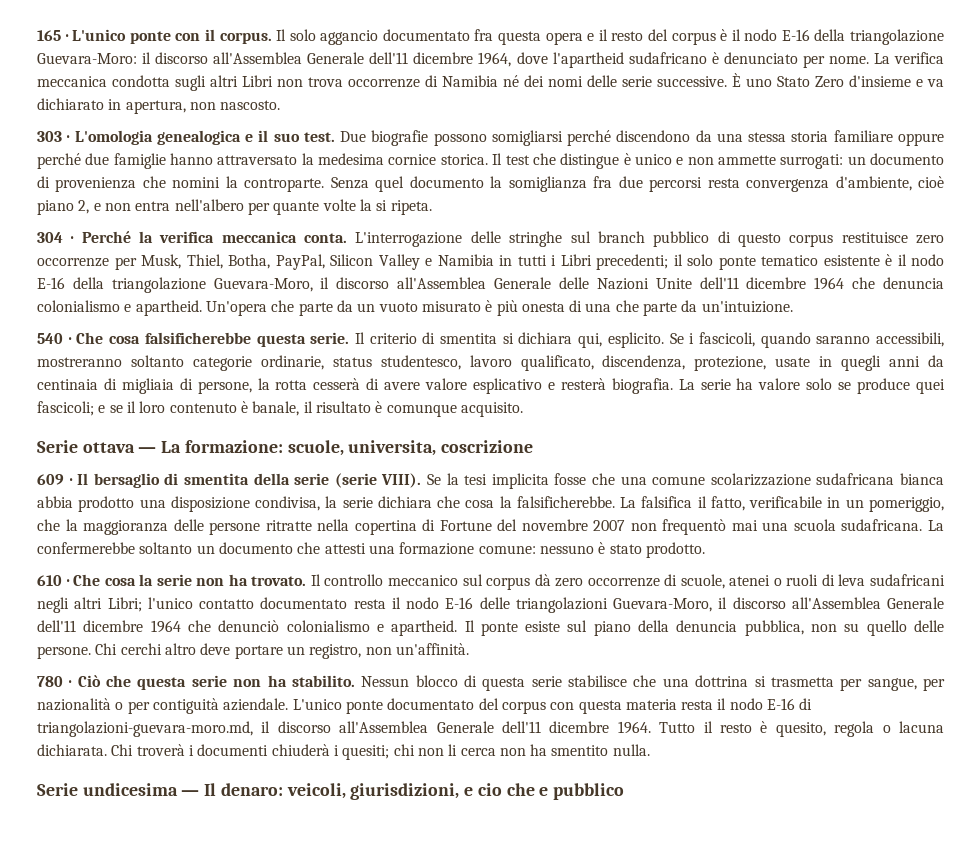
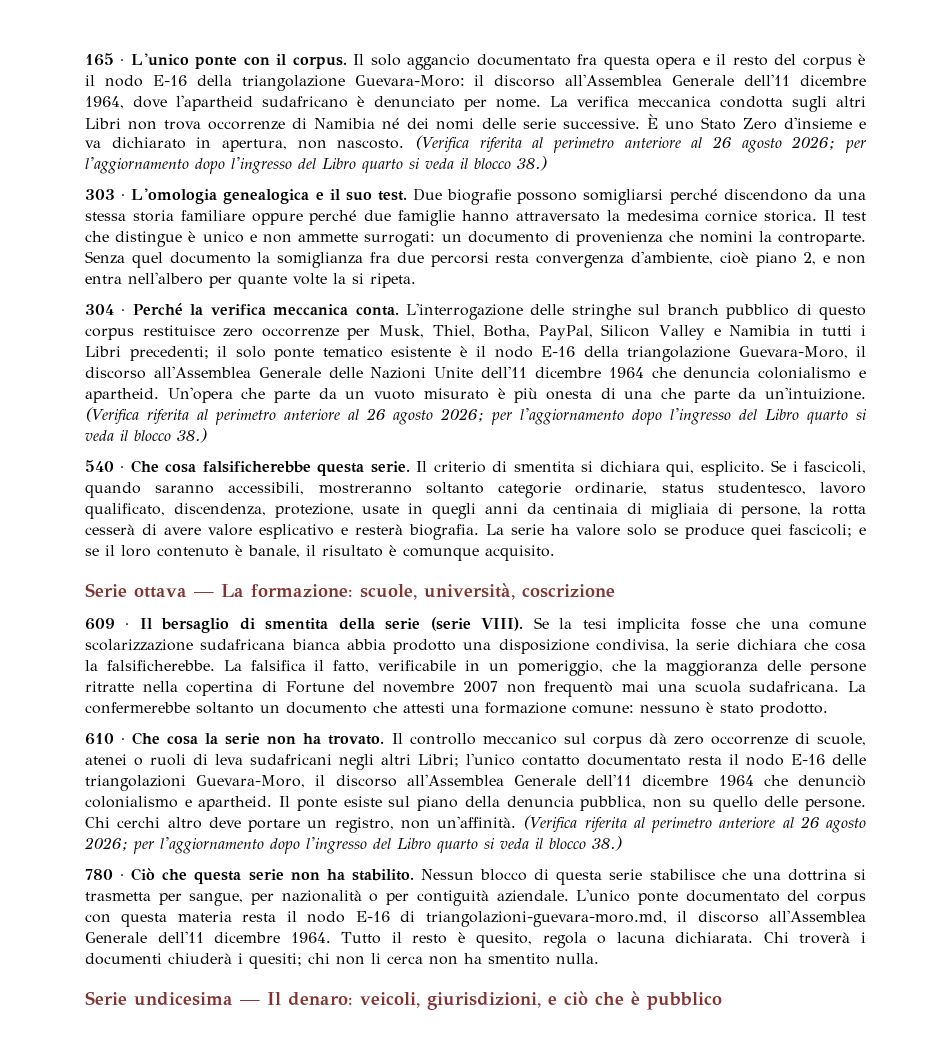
- È uno Stato Zero d'insieme e va dichiarato in apertura, non nascosto.
+ È uno Stato Zero d'insieme e va dichiarato in apertura, non nascosto. (Verifica riferita al perimetro anteriore al 26 agosto 2026; per l'aggiornamento dopo l'ingresso del Libro quarto si veda il blocco 38.)
- Un'opera che parte da un vuoto misurato è più onesta di una che parte da un'intuizione.
+ Un'opera che parte da un vuoto misurato è più onesta di una che parte da un'intuizione. (Verifica riferita al perimetro anteriore al 26 agosto 2026; per l'aggiornamento dopo l'ingresso del Libro quarto si veda il blocco 38.)
- Serie ottava — La formazione: scuole, universita, coscrizione
+ Serie ottava — La formazione: scuole, università, coscrizione
- Chi cerchi altro deve portare un registro, non un'affinità.
+ Chi cerchi altro deve portare un registro, non un'affinità. (Verifica riferita al perimetro anteriore al 26 agosto 2026; per l'aggiornamento dopo l'ingresso del Libro quarto si veda il blocco 38.)
- Serie undicesima — Il denaro: veicoli, giurisdizioni, e cio che e pubblico
+ Serie undicesima — Il denaro: veicoli, giurisdizioni, e ciò che è pubblico

